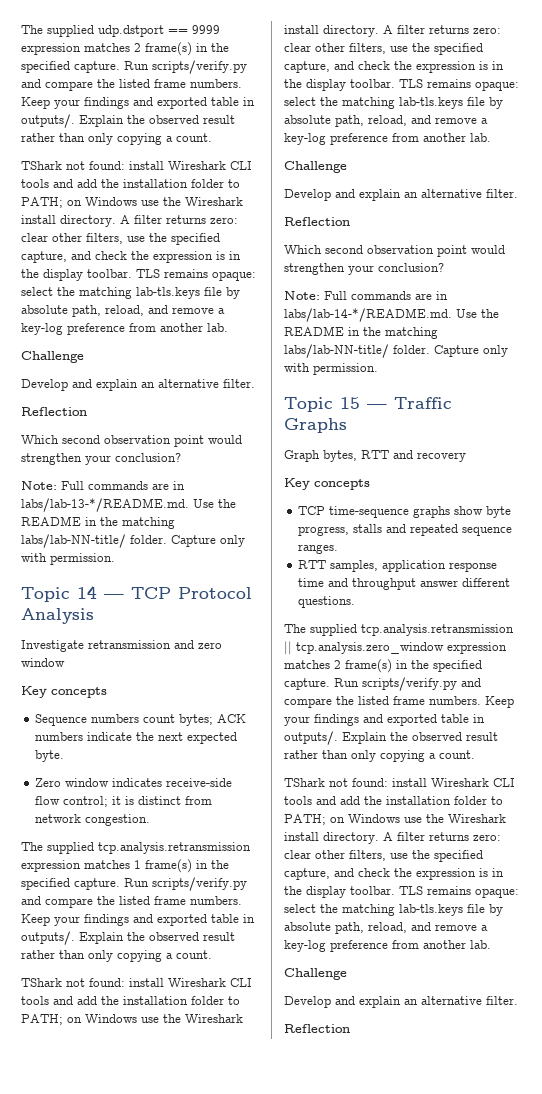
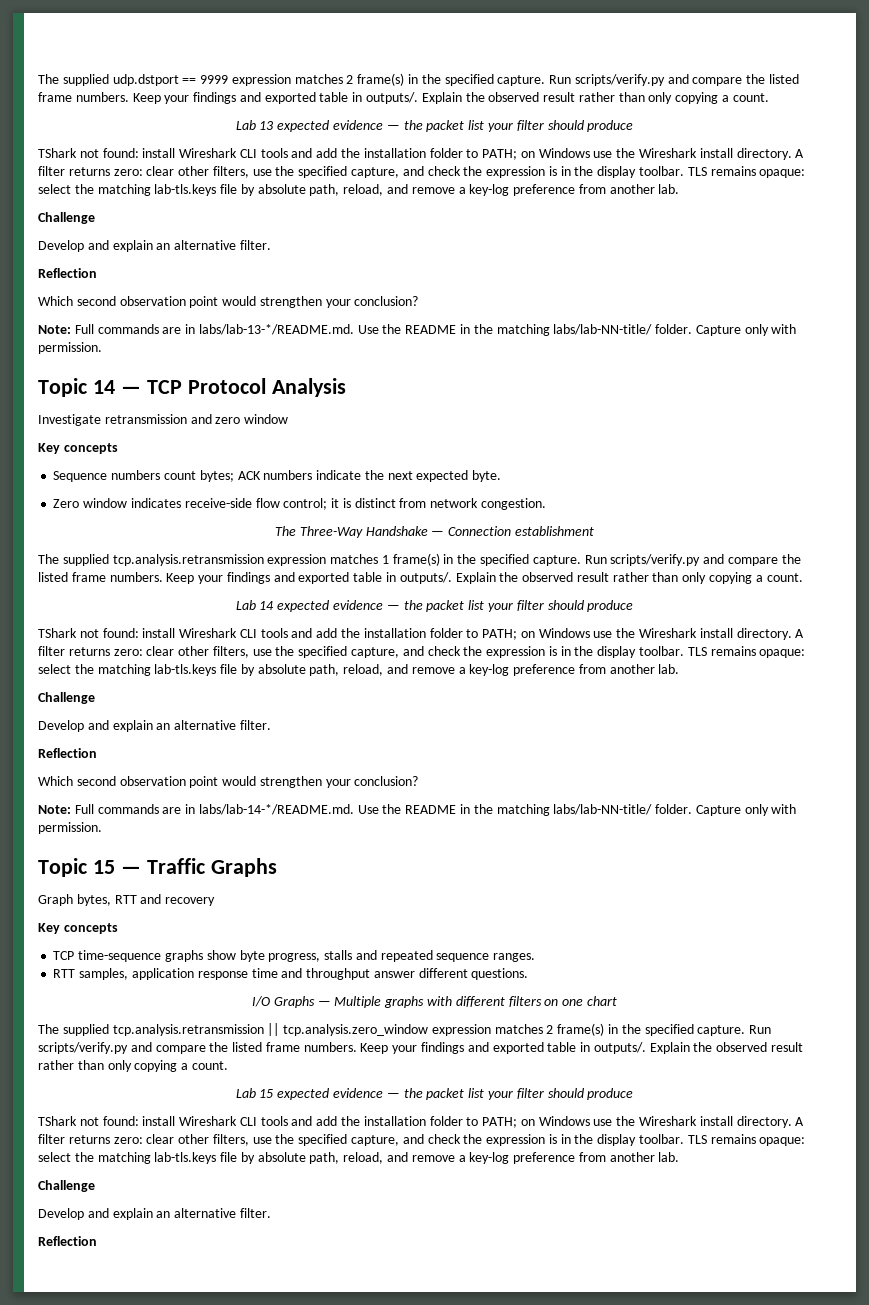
+ Lab 13 expected evidence — the packet list your filter should produce
+ The Three-Way Handshake — Connection establishment
+ Lab 14 expected evidence — the packet list your filter should produce
+ I/O Graphs — Multiple graphs with different filters on one chart
+ Lab 15 expected evidence — the packet list your filter should produce

